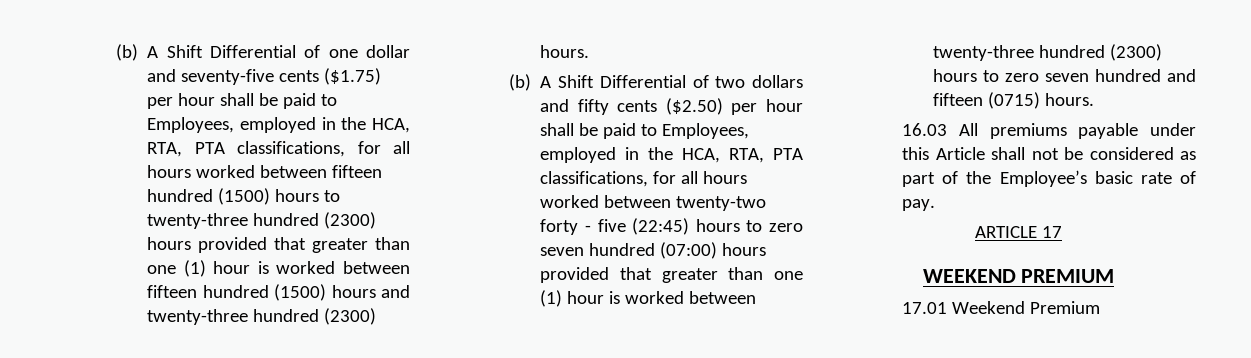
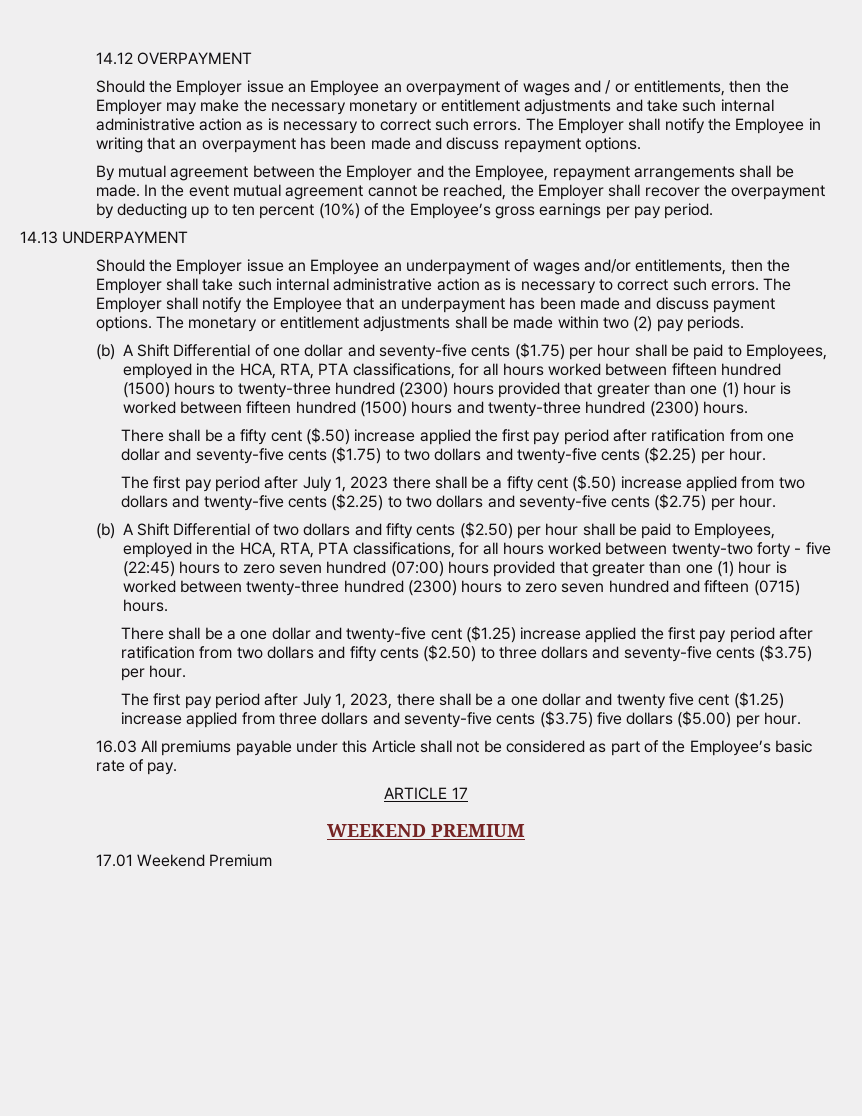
+ 14.12 OVERPAYMENT
+ Should the Employer issue an Employee an overpayment of wages and / or entitlements, then the Employer may make the necessary monetary or entitlement adjustments and take such internal administrative action as is necessary to correct such errors. The Employer shall notify the Employee in writing that an overpayment has been made and discuss repayment options.
+ By mutual agreement between the Employer and the Employee, repayment arrangements shall be made. In the event mutual agreement cannot be reached, the Employer shall recover the overpayment by deducting up to ten percent (10%) of the Employee’s gross earnings per pay period.
+ 14.13 UNDERPAYMENT
+ Should the Employer issue an Employee an underpayment of wages and/or entitlements, then the Employer shall take such internal administrative action as is necessary to correct such errors. The Employer shall notify the Employee that an underpayment has been made and discuss payment options. The monetary or entitlement adjustments shall be made within two (2) pay periods.
+ There shall be a fifty cent ($.50) increase applied the first pay period after ratification from one dollar and seventy-five cents ($1.75) to two dollars and twenty-five cents ($2.25) per hour.
+ The first pay period after July 1, 2023 there shall be a fifty cent ($.50) increase applied from two dollars and twenty-five cents ($2.25) to two dollars and seventy-five cents ($2.75) per hour.
+ There shall be a one dollar and twenty-five cent ($1.25) increase applied the first pay period after ratification from two dollars and fifty cents ($2.50) to three dollars and seventy-five cents ($3.75) per hour.
+ The first pay period after July 1, 2023, there shall be a one dollar and twenty five cent ($1.25) increase applied from three dollars and seventy-five cents ($3.75) five dollars ($5.00) per hour.

